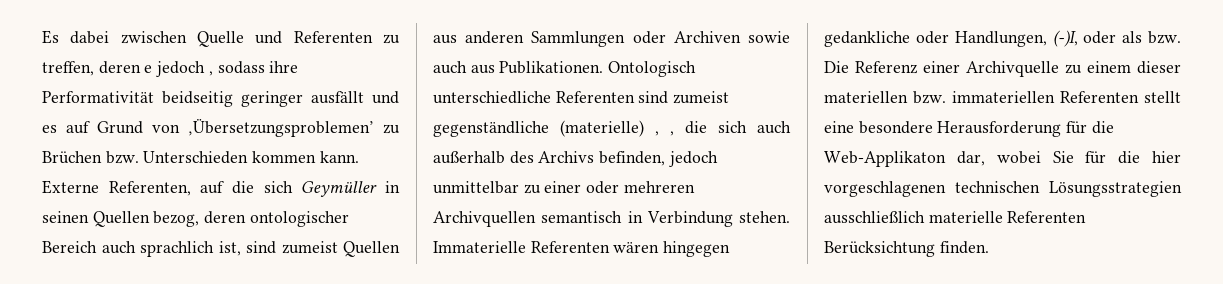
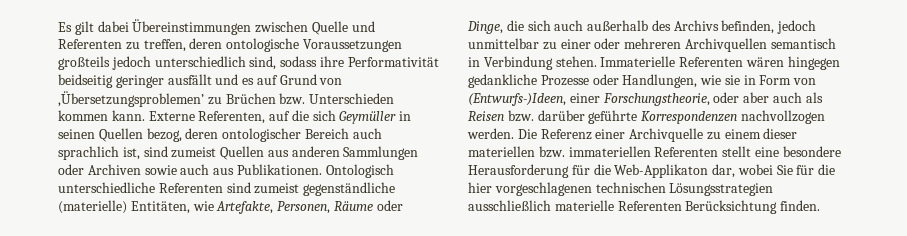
- Es dabei zwischen Quelle und Referenten zu treffen, deren e jedoch , sodass ihre Performativität beidseitig geringer ausfällt und es auf Grund von ‚Übersetzungsproblemen’ zu Brüchen bzw. Unterschieden kommen kann.
+ Es gilt dabei Übereinstimmungen zwischen Quelle und Referenten zu treffen, deren ontologische Voraussetzungen großteils jedoch unterschiedlich sind, sodass ihre Performativität beidseitig geringer ausfällt und es auf Grund von ‚Übersetzungsproblemen’ zu Brüchen bzw. Unterschieden kommen kann.
- Ontologisch unterschiedliche Referenten sind zumeist gegenständliche (materielle) , , die sich auch außerhalb des Archivs befinden, jedoch unmittelbar zu einer oder mehreren Archivquellen semantisch in Verbindung stehen.
+ Ontologisch unterschiedliche Referenten sind zumeist gegenständliche (materielle) Entitäten, wie Artefakte, Personen, Räume oder Dinge, die sich auch außerhalb des Archivs befinden, jedoch unmittelbar zu einer oder mehreren Archivquellen semantisch in Verbindung stehen.
- Immaterielle Referenten wären hingegen gedankliche oder Handlungen, (-)I, oder als bzw. Die Referenz einer Archivquelle zu einem dieser materiellen bzw. immateriellen Referenten stellt eine besondere Herausforderung für die Web-Applikaton dar, wobei Sie für die hier vorgeschlagenen technischen Lösungsstrategien ausschließlich materielle Referenten Berücksichtung finden.
+ Immaterielle Referenten wären hingegen gedankliche Prozesse oder Handlungen, wie sie in Form von (Entwurfs-)Ideen, einer Forschungstheorie, oder aber auch als Reisen bzw. darüber geführte Korrespondenzen nachvollzogen werden. Die Referenz einer Archivquelle zu einem dieser materiellen bzw. immateriellen Referenten stellt eine besondere Herausforderung für die Web-Applikaton dar, wobei Sie für die hier vorgeschlagenen technischen Lösungsstrategien ausschließlich materielle Referenten Berücksichtung finden.

